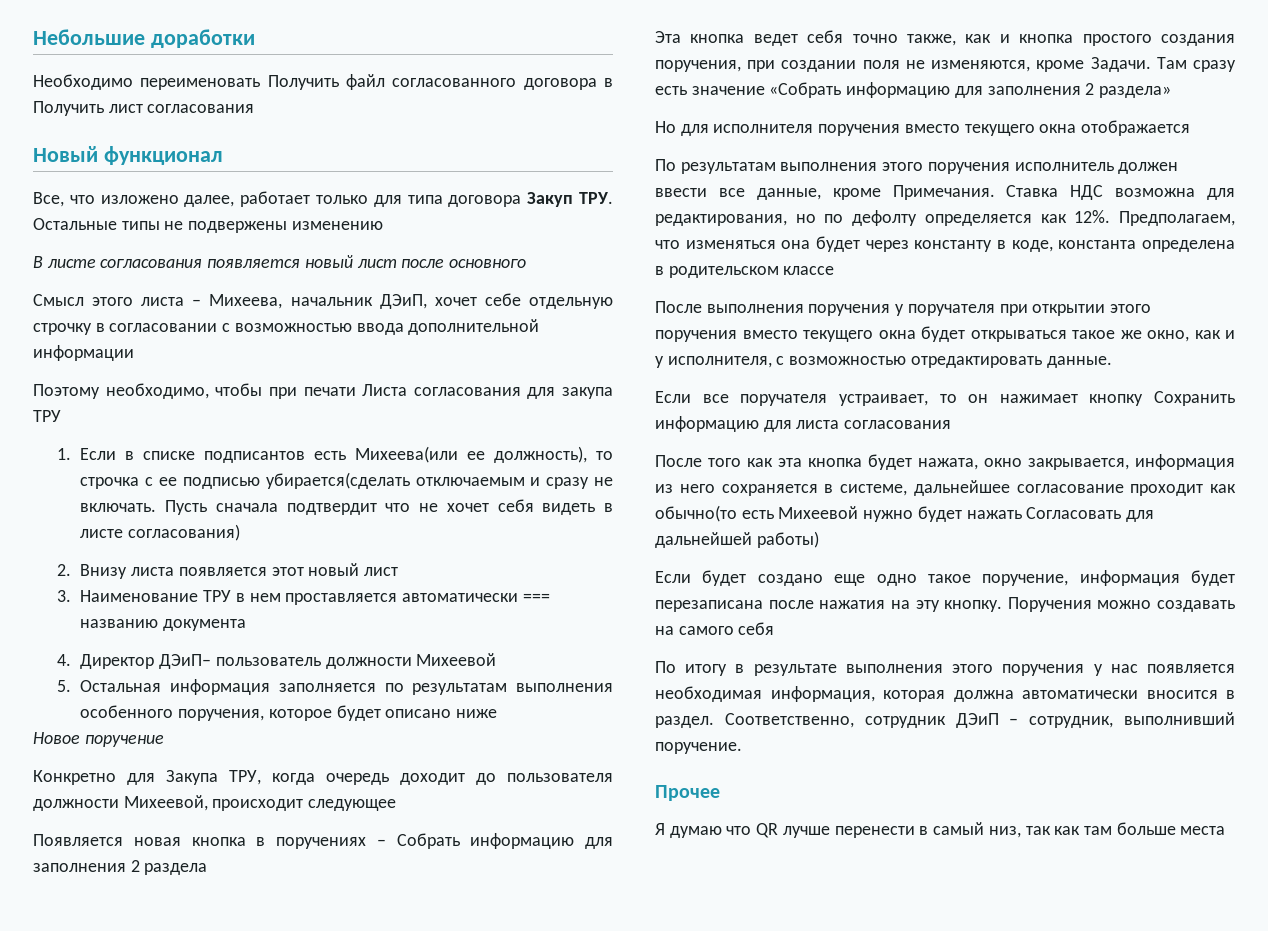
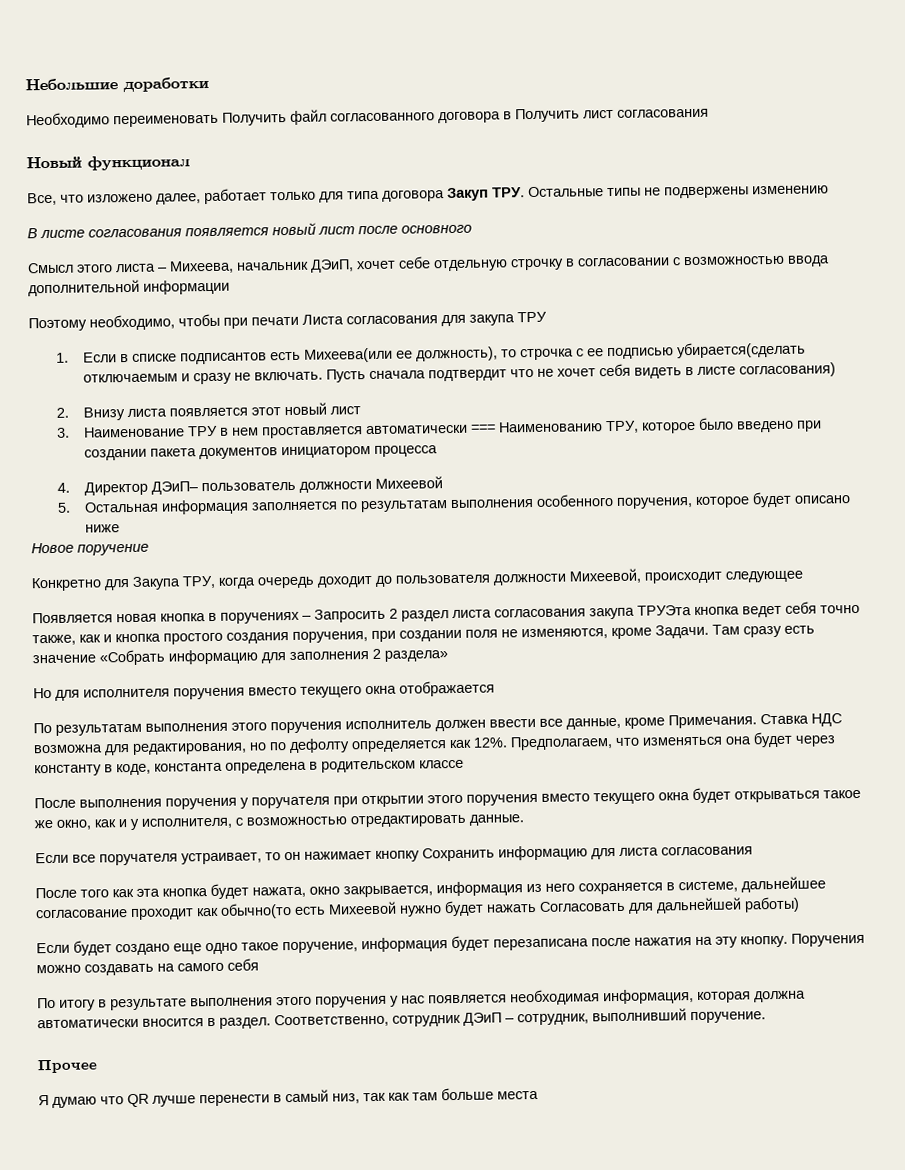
- 3. Наименование ТРУ в нем проставляется автоматически === названию документа
+ 3. Наименование ТРУ в нем проставляется автоматически === Наименованию ТРУ, которое было введено при создании пакета документов инициатором процесса
- Появляется новая кнопка в поручениях – Собрать информацию для заполнения 2 раздела
- Эта кнопка ведет себя точно также, как и кнопка простого создания поручения, при создании поля не изменяются, кроме Задачи.
+ Появляется новая кнопка в поручениях – Запросить 2 раздел листа согласования закупа ТРУЭта кнопка ведет себя точно также, как и кнопка простого создания поручения, при создании поля не изменяются, кроме Задачи.

